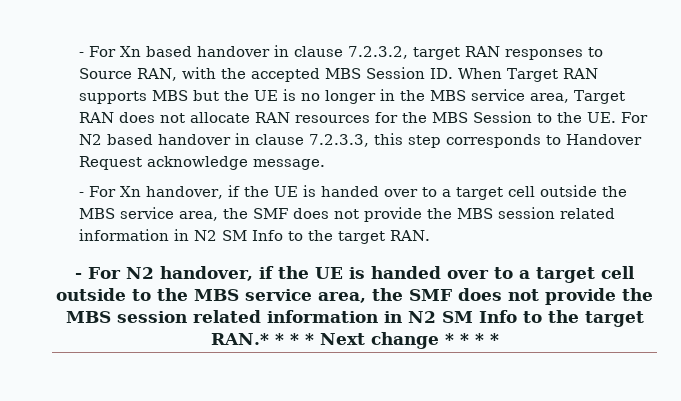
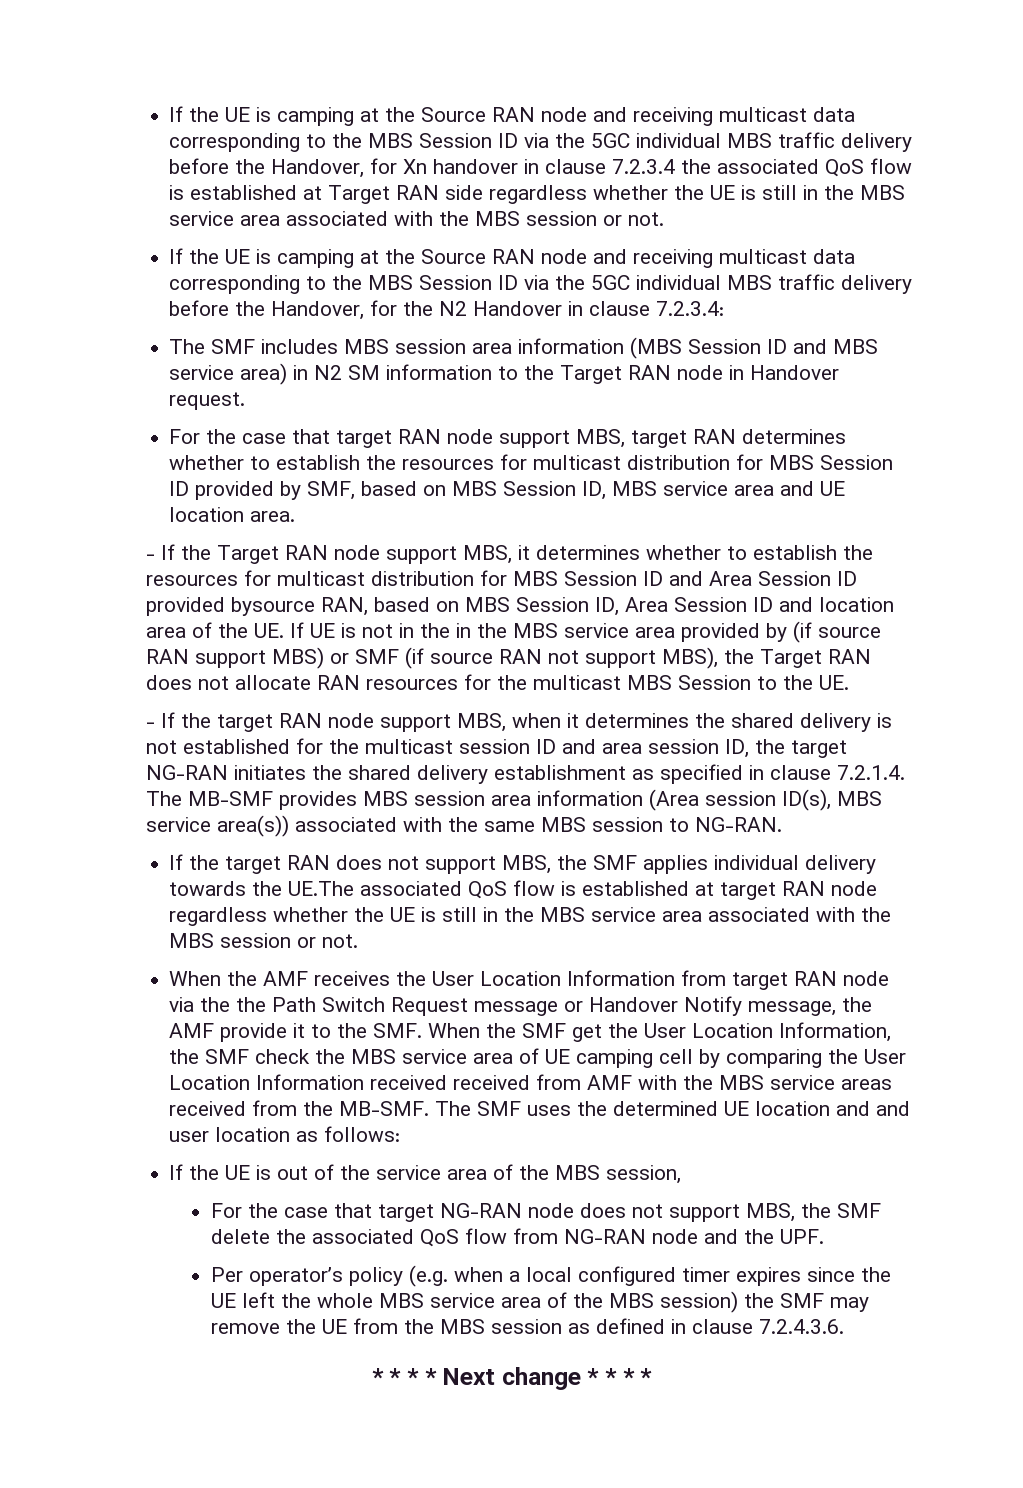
- - For Xn based handover in clause 7.2.3.2, target RAN responses to Source RAN, with the accepted MBS Session ID. When Target RAN supports MBS but the UE is no longer in the MBS service area, Target RAN does not allocate RAN resources for the MBS Session to the UE. For N2 based handover in clause 7.2.3.3, this step corresponds to Handover Request acknowledge message.
- - For Xn handover, if the UE is handed over to a target cell outside the MBS service area, the SMF does not provide the MBS session related information in N2 SM Info to the target RAN.
- - For N2 handover, if the UE is handed over to a target cell outside to the MBS service area, the SMF does not provide the MBS session related information in N2 SM Info to the target RAN.* * * * Next change * * * *
+ If the UE is camping at the Source RAN node and receiving multicast data corresponding to the MBS Session ID via the 5GC individual MBS traffic delivery before the Handover, for Xn handover in clause 7.2.3.4 the associated QoS flow is established at Target RAN side regardless whether the UE is still in the MBS service area associated with the MBS session or not.
+ If the UE is camping at the Source RAN node and receiving multicast data corresponding to the MBS Session ID via the 5GC individual MBS traffic delivery before the Handover, for the N2 Handover in clause 7.2.3.4:
+ The SMF includes MBS session area information (MBS Session ID and MBS service area) in N2 SM information to the Target RAN node in Handover request.
+ For the case that target RAN node support MBS, target RAN determines whether to establish the resources for multicast distribution for MBS Session ID provided by SMF, based on MBS Session ID, MBS service area and UE location area.
+ - If the Target RAN node support MBS, it determines whether to establish the resources for multicast distribution for MBS Session ID and Area Session ID provided bysource RAN, based on MBS Session ID, Area Session ID and location area of the UE. If UE is not in the in the MBS service area provided by (if source RAN support MBS) or SMF (if source RAN not support MBS), the Target RAN does not allocate RAN resources for the multicast MBS Session to the UE.
+ - If the target RAN node support MBS, when it determines the shared delivery is not established for the multicast session ID and area session ID, the target NG-RAN initiates the shared delivery establishment as specified in clause 7.2.1.4. The MB-SMF provides MBS session area information (Area session ID(s), MBS service area(s)) associated with the same MBS session to NG-RAN.
+ If the target RAN does not support MBS, the SMF applies individual delivery towards the UE.The associated QoS flow is established at target RAN node regardless whether the UE is still in the MBS service area associated with the MBS session or not.
+ When the AMF receives the User Location Information from target RAN node via the the Path Switch Request message or Handover Notify message, the AMF provide it to the SMF. When the SMF get the User Location Information, the SMF check the MBS service area of UE camping cell by comparing the User Location Information received received from AMF with the MBS service areas received from the MB-SMF. The SMF uses the determined UE location and and user location as follows:
+ If the UE is out of the service area of the MBS session,
+ For the case that target NG-RAN node does not support MBS, the SMF delete the associated QoS flow from NG-RAN node and the UPF.
+ Per operator’s policy (e.g. when a local configured timer expires since the UE left the whole MBS service area of the MBS session) the SMF may remove the UE from the MBS session as defined in clause 7.2.4.3.6.
+ * * * * Next change * * * *

